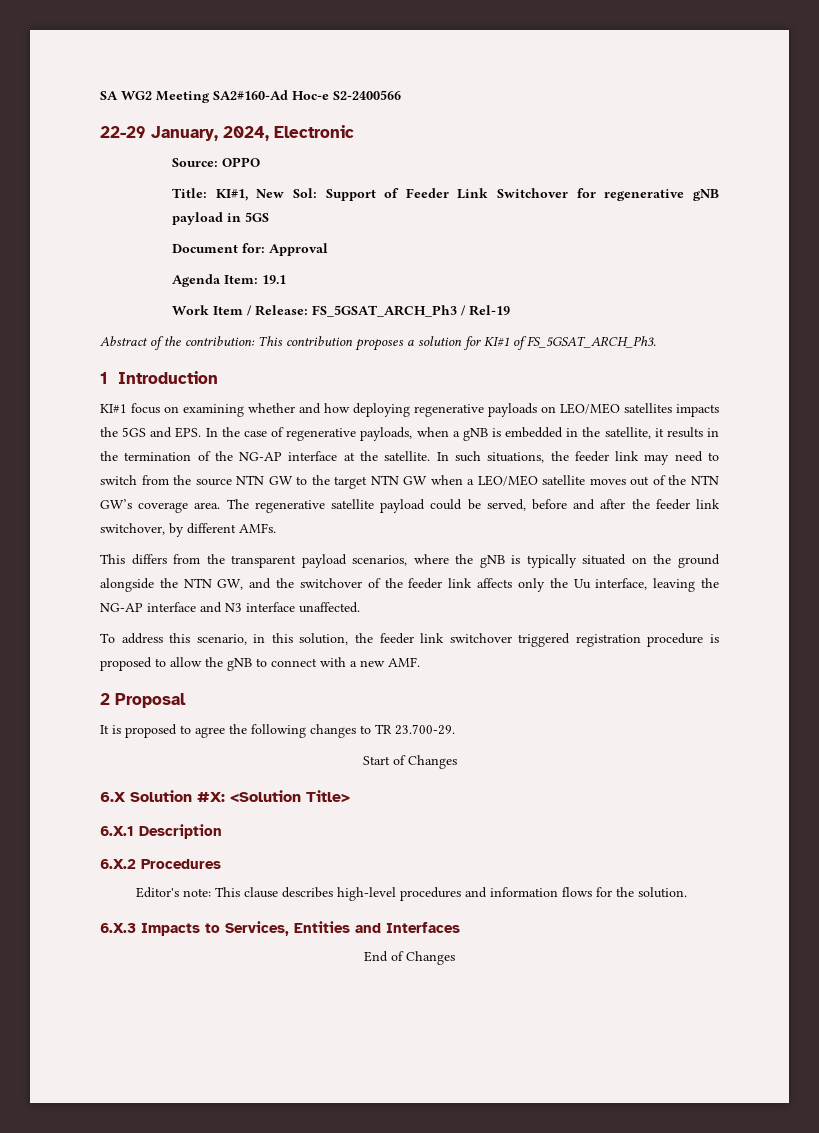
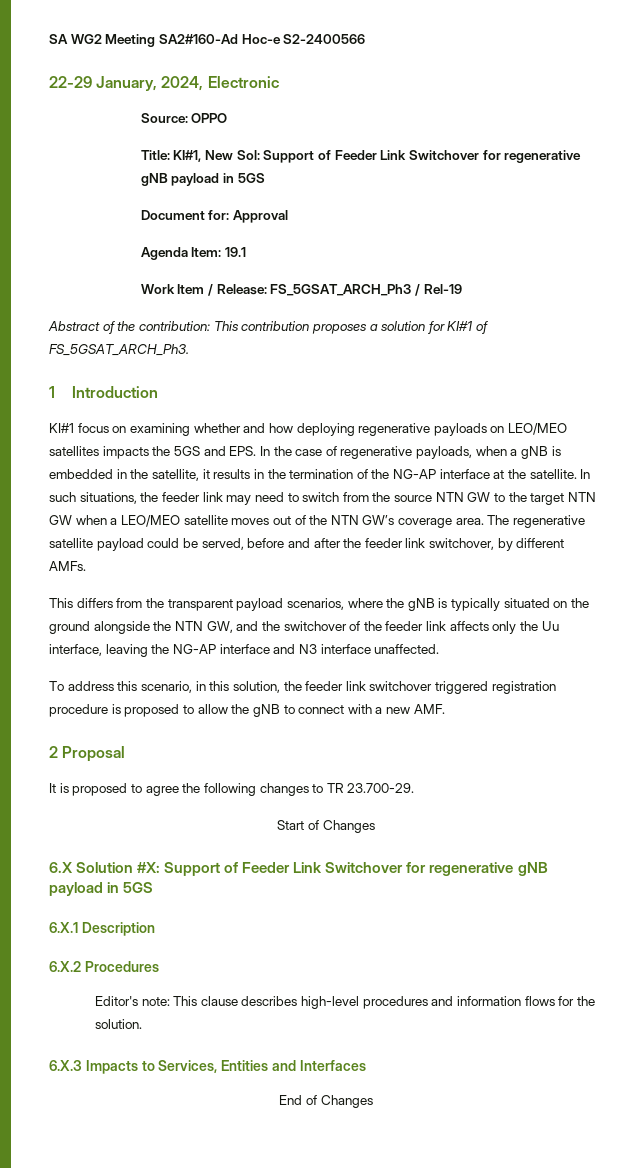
- 6.X Solution #X: <Solution Title>
+ 6.X Solution #X: Support of Feeder Link Switchover for regenerative gNB payload in 5GS

